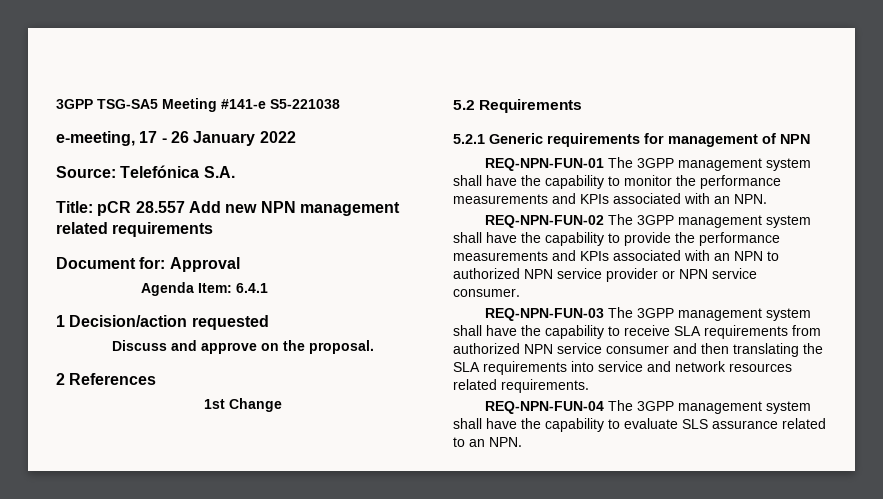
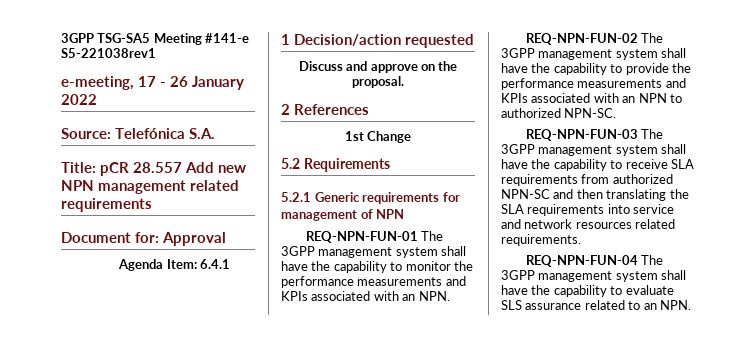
- 3GPP TSG-SA5 Meeting #141-e S5-221038
+ 3GPP TSG-SA5 Meeting #141-e S5-221038rev1
- REQ-NPN-FUN-02 The 3GPP management system shall have the capability to provide the performance measurements and KPIs associated with an NPN to authorized NPN service provider or NPN service consumer.
+ REQ-NPN-FUN-02 The 3GPP management system shall have the capability to provide the performance measurements and KPIs associated with an NPN to authorized NPN-SC.
- REQ-NPN-FUN-03 The 3GPP management system shall have the capability to receive SLA requirements from authorized NPN service consumer and then translating the SLA requirements into service and network resources related requirements.
+ REQ-NPN-FUN-03 The 3GPP management system shall have the capability to receive SLA requirements from authorized NPN-SC and then translating the SLA requirements into service and network resources related requirements.

